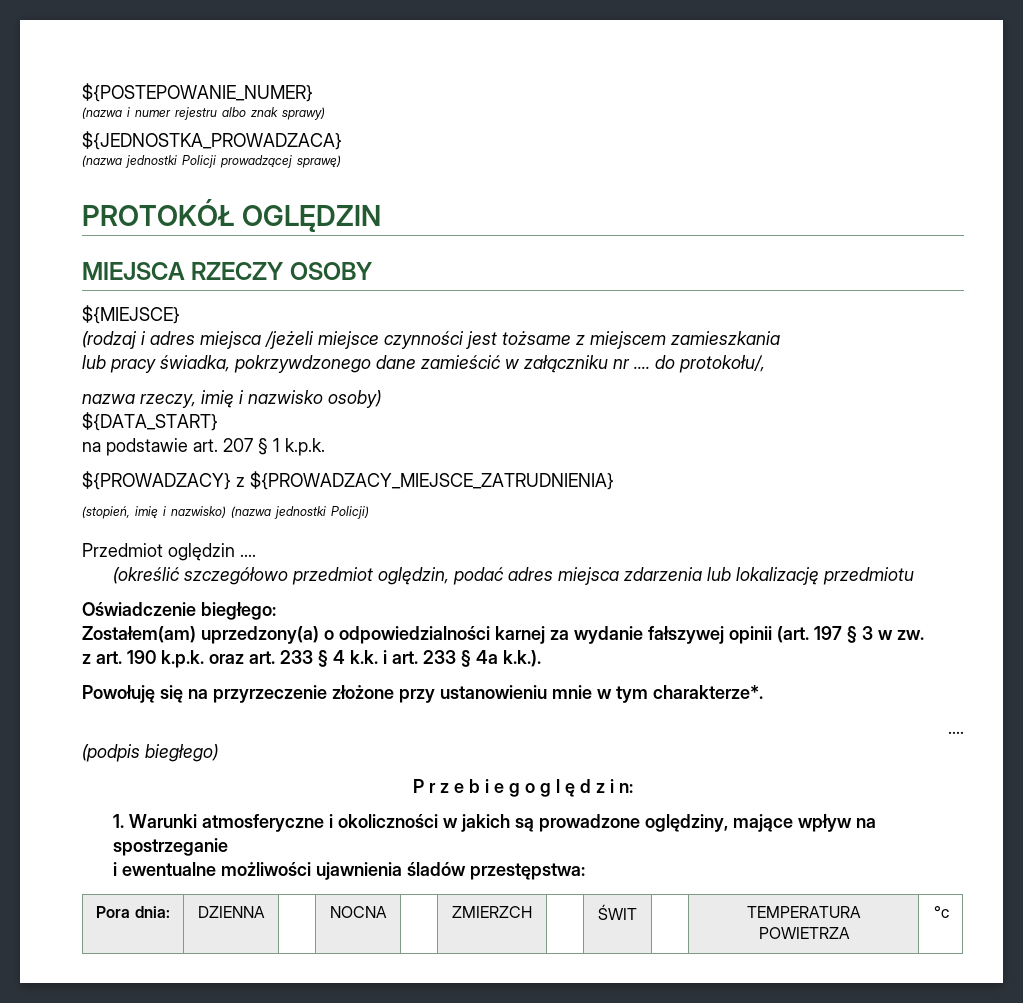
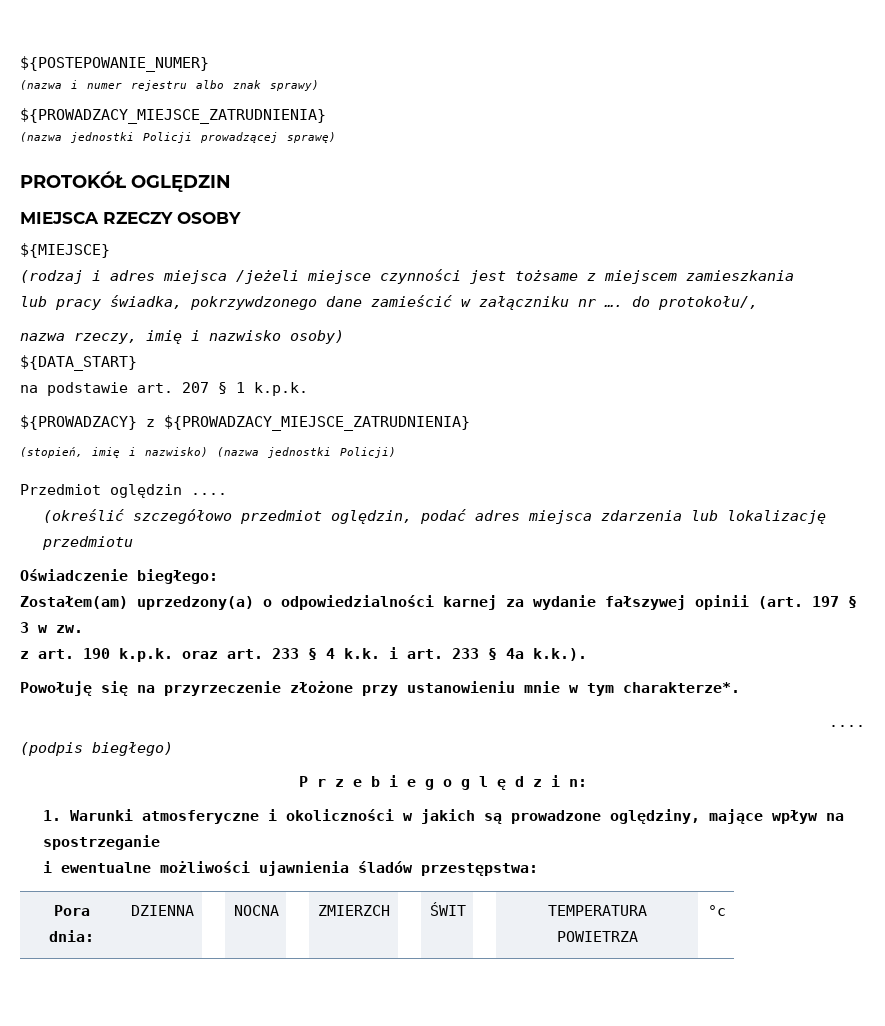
  (nazwa i numer rejestru albo znak sprawy)
- ${JEDNOSTKA_PROWADZACA}
+ ${PROWADZACY_MIEJSCE_ZATRUDNIENIA}

